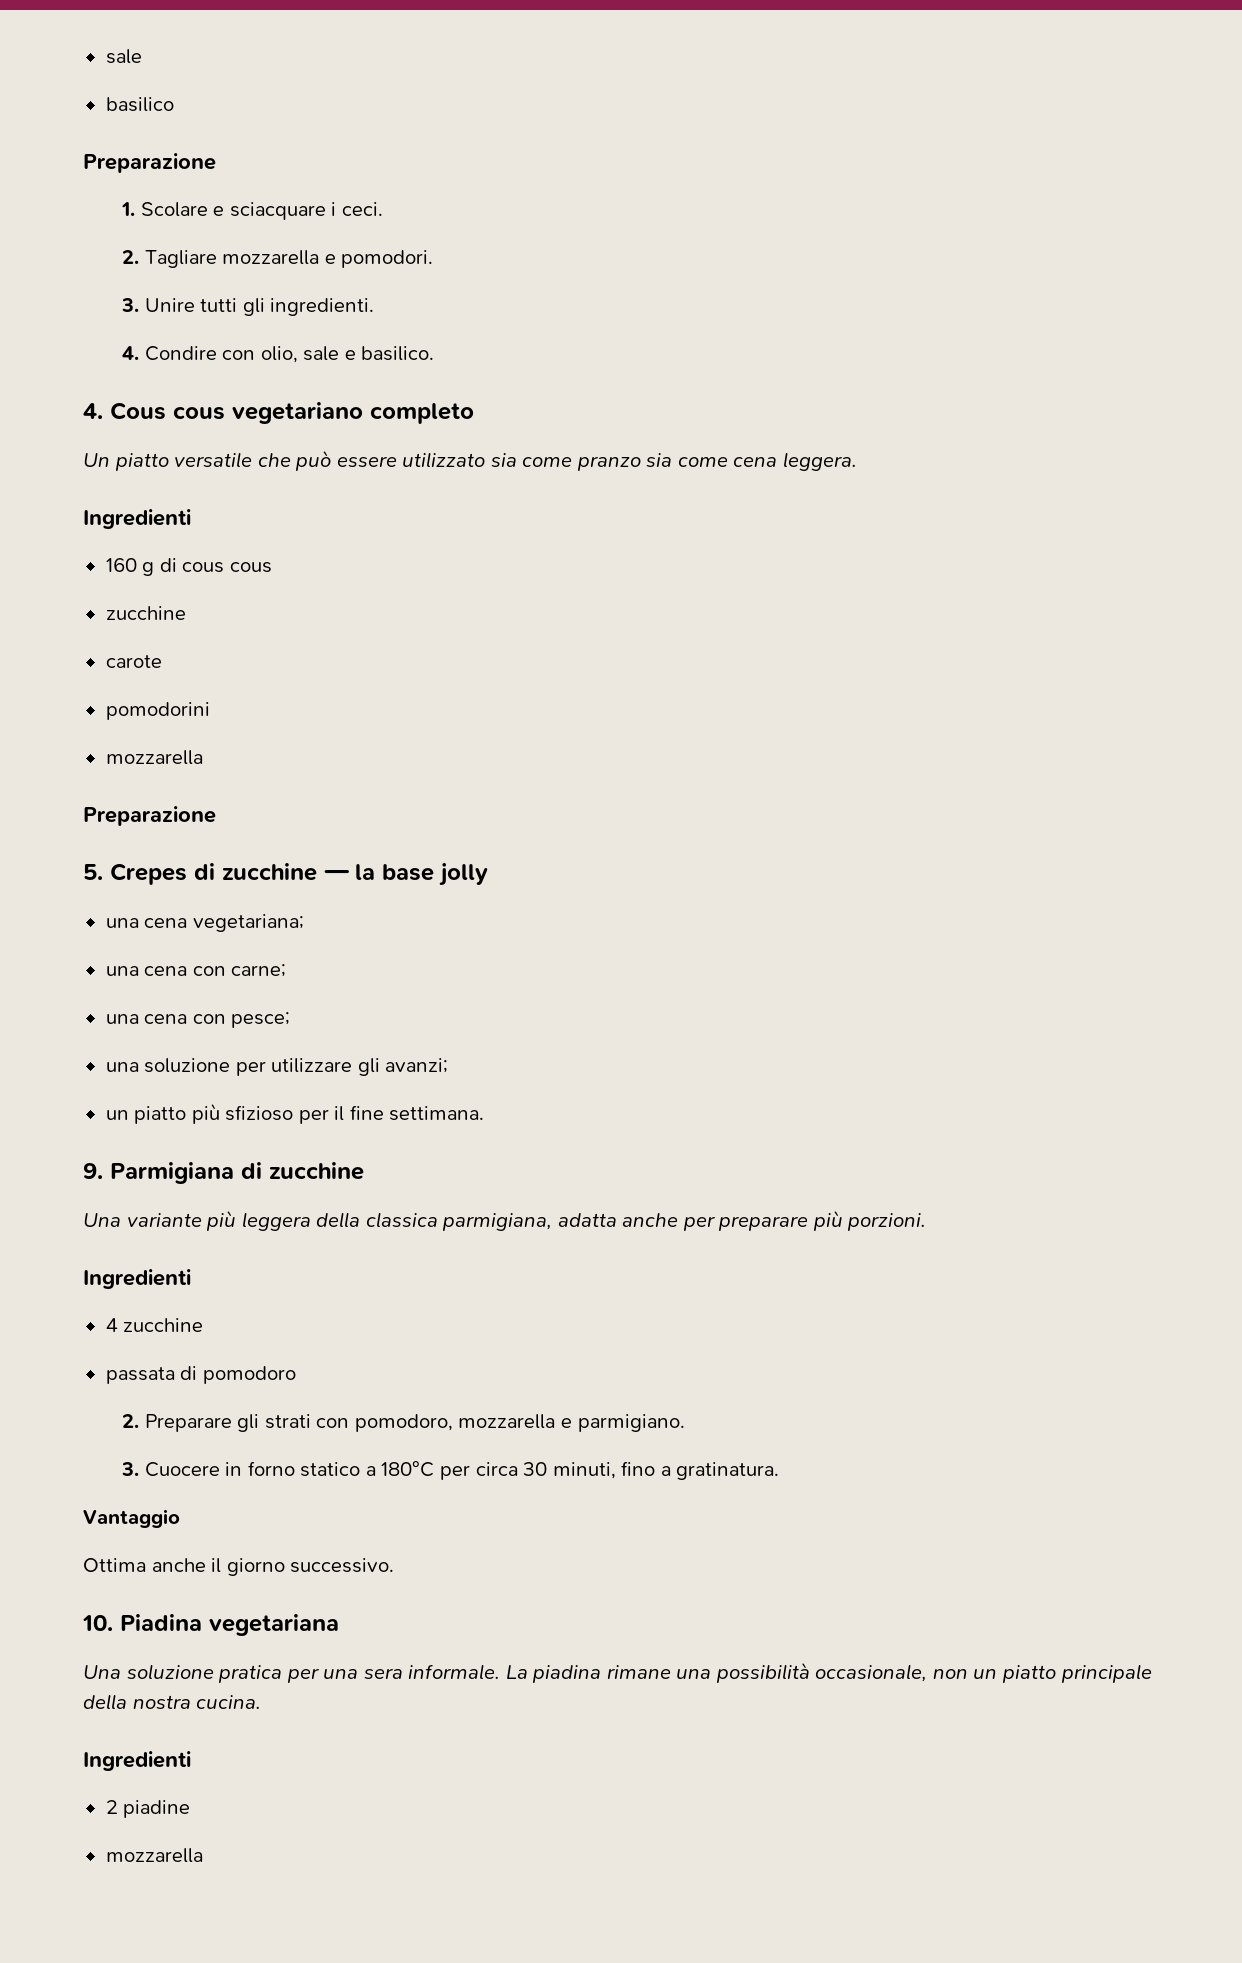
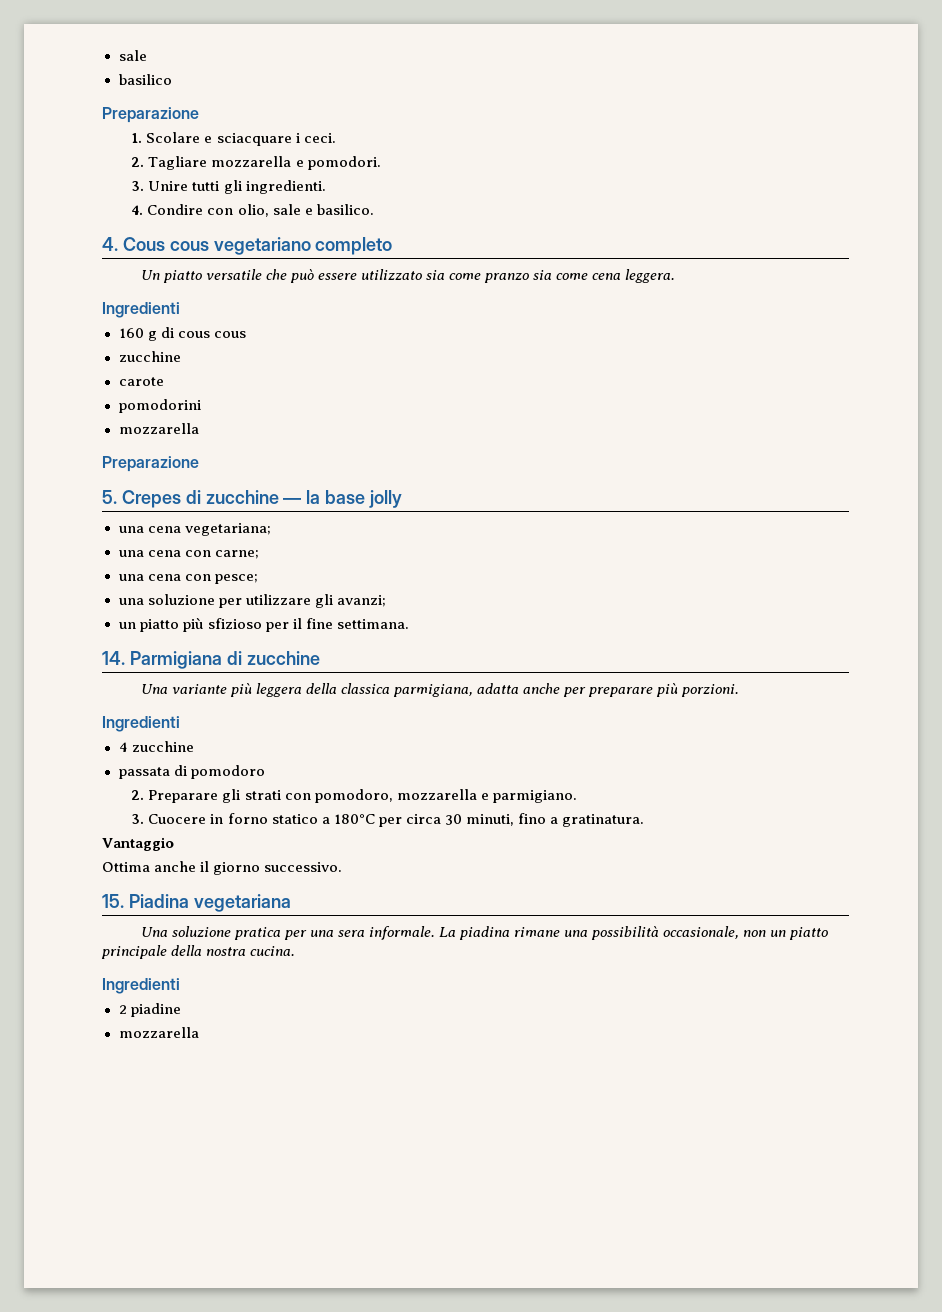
- 9. Parmigiana di zucchine
+ 14. Parmigiana di zucchine
- 10. Piadina vegetariana
+ 15. Piadina vegetariana

